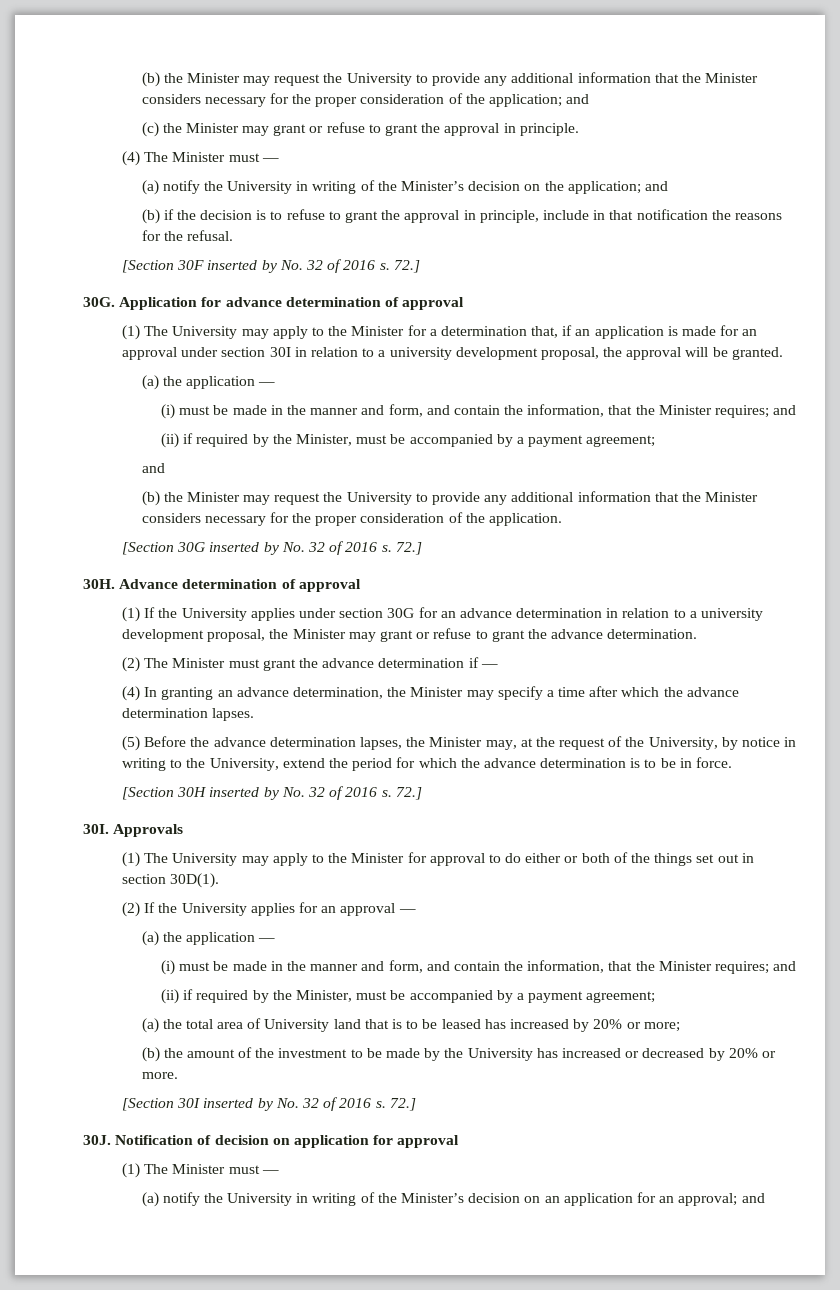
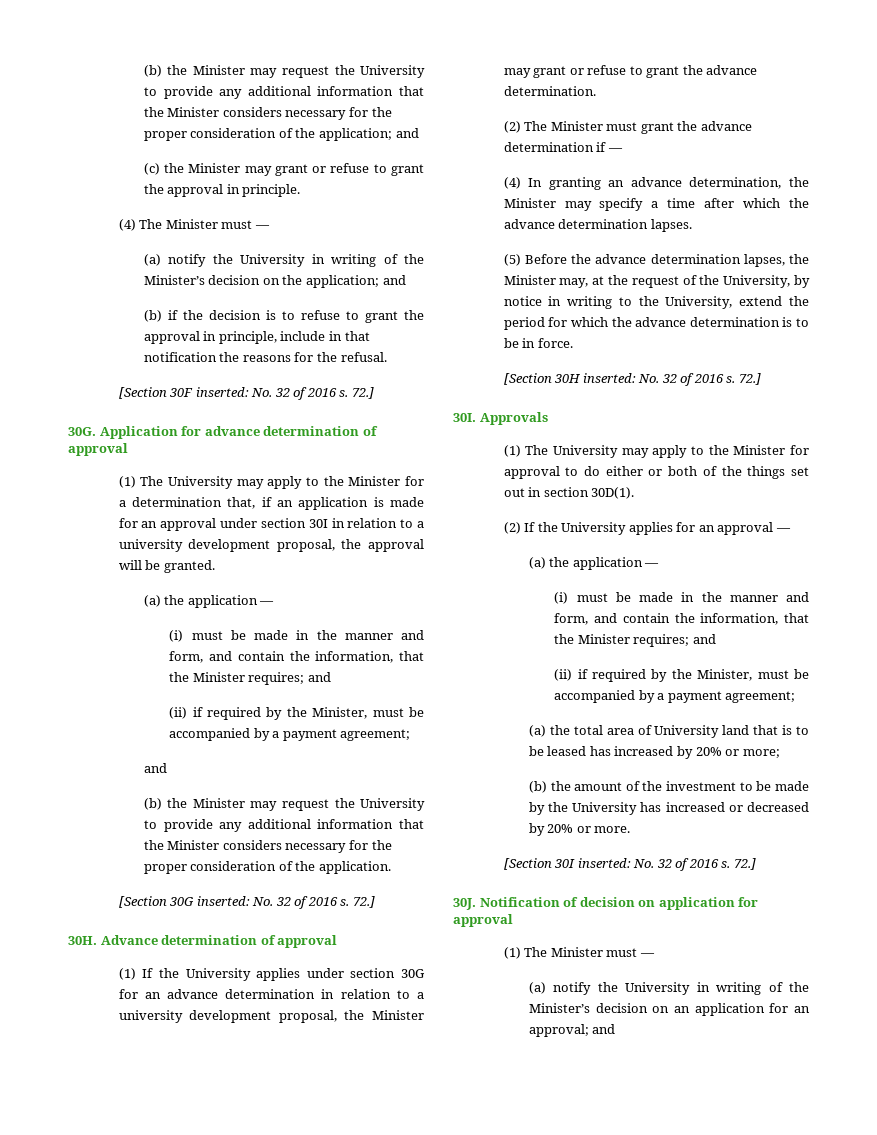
- [Section 30F inserted by No. 32 of 2016 s.
+ [Section 30F inserted: No. 32 of 2016 s.
- [Section 30G inserted by No. 32 of 2016 s.
+ [Section 30G inserted: No. 32 of 2016 s.
- [Section 30H inserted by No. 32 of 2016 s.
+ [Section 30H inserted: No. 32 of 2016 s.
- [Section 30I inserted by No. 32 of 2016 s.
+ [Section 30I inserted: No. 32 of 2016 s.

